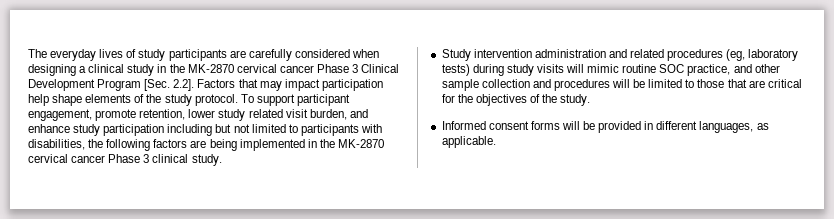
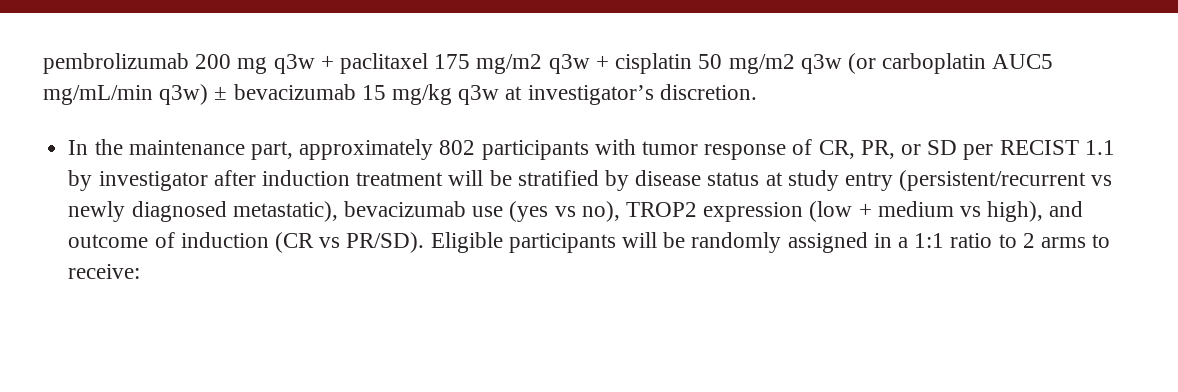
- The everyday lives of study participants are carefully considered when designing a clinical study in the MK-2870 cervical cancer Phase 3 Clinical Development Program [Sec. 2.2]. Factors that may impact participation help shape elements of the study protocol. To support participant engagement, promote retention, lower study related visit burden, and enhance study participation including but not limited to participants with disabilities, the following factors are being implemented in the MK-2870 cervical cancer Phase 3 clinical study.
- Study intervention administration and related procedures (eg, laboratory tests) during study visits will mimic routine SOC practice, and other sample collection and procedures will be limited to those that are critical for the objectives of the study.
- Informed consent forms will be provided in different languages, as applicable.
+ pembrolizumab 200 mg q3w + paclitaxel 175 mg/m2 q3w + cisplatin 50 mg/m2 q3w (or carboplatin AUC5 mg/mL/min q3w) ± bevacizumab 15 mg/kg q3w at investigator’s discretion.
+ In the maintenance part, approximately 802 participants with tumor response of CR, PR, or SD per RECIST 1.1 by investigator after induction treatment will be stratified by disease status at study entry (persistent/recurrent vs newly diagnosed metastatic), bevacizumab use (yes vs no), TROP2 expression (low + medium vs high), and outcome of induction (CR vs PR/SD). Eligible participants will be randomly assigned in a 1:1 ratio to 2 arms to receive:

